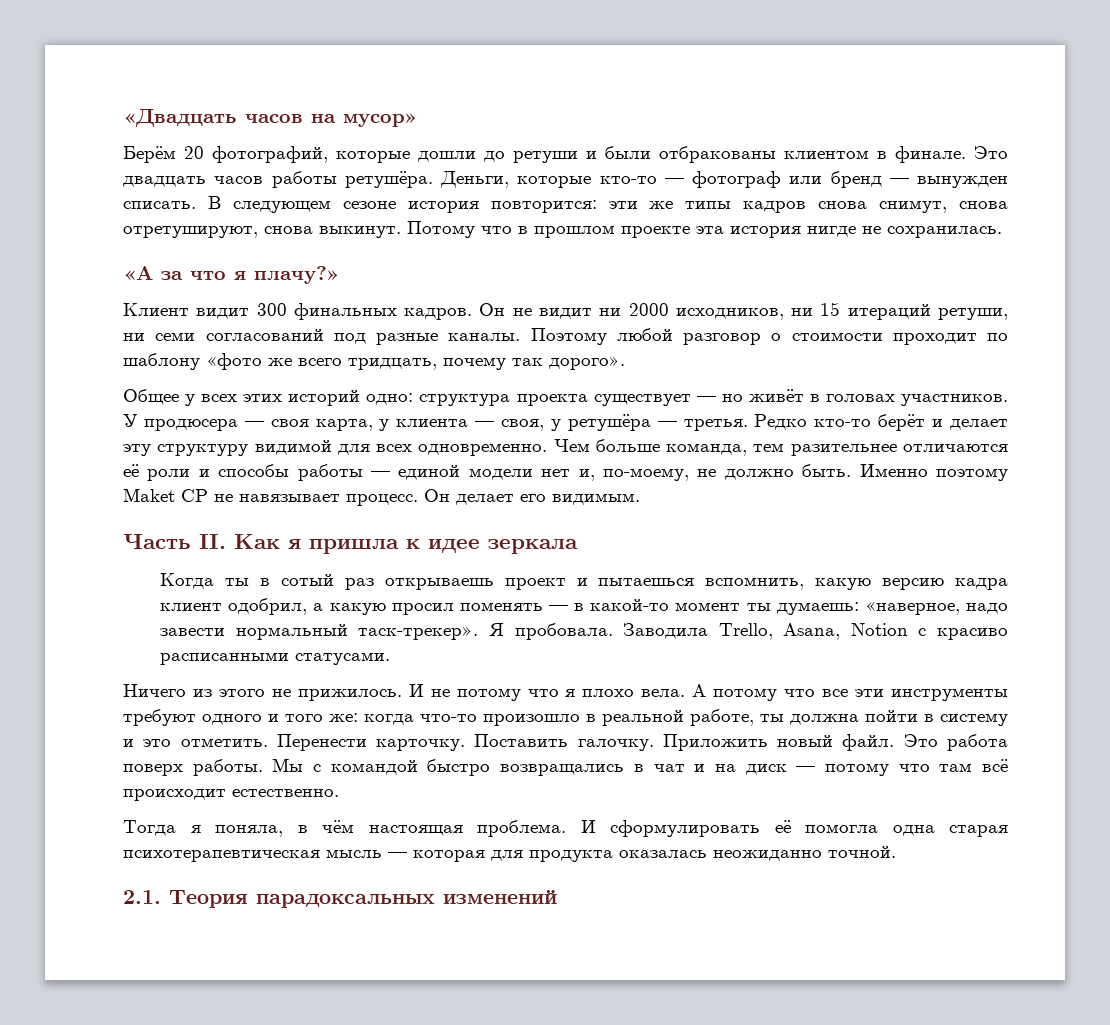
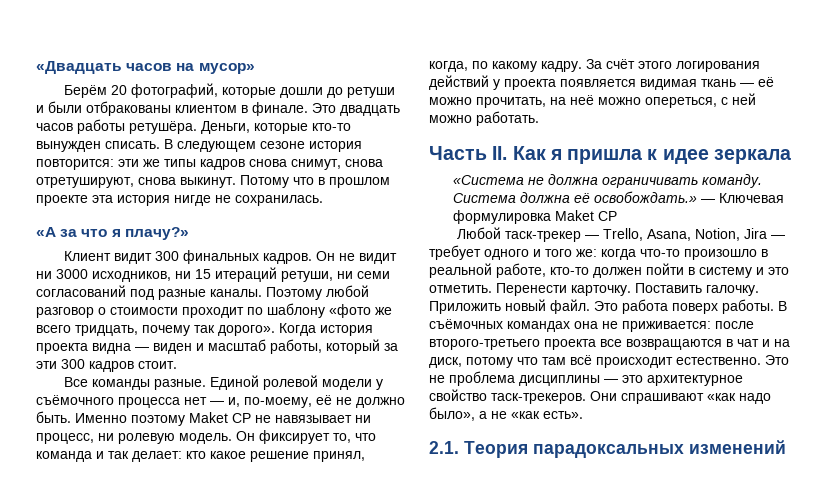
- Деньги, которые кто-то — фотограф или бренд — вынужден списать.
+ Деньги, которые кто-то вынужден списать.
- Он не видит ни 2000 исходников, ни 15 итераций ретуши, ни семи согласований под разные каналы.
+ Он не видит ни 3000 исходников, ни 15 итераций ретуши, ни семи согласований под разные каналы.
- Поэтому любой разговор о стоимости проходит по шаблону «фото же всего тридцать, почему так дорого».
- Общее у всех этих историй одно: структура проекта существует — но живёт в головах участников. У продюсера — своя карта, у клиента — своя, у ретушёра — третья. Редко кто-то берёт и делает эту структуру видимой для всех одновременно. Чем больше команда, тем разительнее отличаются её роли и способы работы — единой модели нет и, по-моему, не должно быть.
+ Поэтому любой разговор о стоимости проходит по шаблону «фото же всего тридцать, почему так дорого». Когда история проекта видна — виден и масштаб работы, который за эти 300 кадров стоит.
+ Все команды разные. Единой ролевой модели у съёмочного процесса нет — и, по-моему, её не должно быть.
- Именно поэтому Maket CP не навязывает процесс. Он делает его видимым.
+ Именно поэтому Maket CP не навязывает ни процесс, ни ролевую модель. Он фиксирует то, что команда и так делает: кто какое решение принял, когда, по какому кадру. За счёт этого логирования действий у проекта появляется видимая ткань — её можно прочитать, на неё можно опереться, с ней можно работать.
- Когда ты в сотый раз открываешь проект и пытаешься вспомнить, какую версию кадра клиент одобрил, а какую просил поменять — в какой-то момент ты думаешь: «наверное, надо завести нормальный таск-трекер». Я пробовала. Заводила Trello, Asana, Notion с красиво расписанными статусами.
- Ничего из этого не прижилось. И не потому что я плохо вела. А потому что все эти инструменты требуют одного и того же: когда что-то произошло в реальной работе, ты должна пойти в систему и это отметить.
+ «Система не должна ограничивать команду. Система должна её освобождать.» — Ключевая формулировка Maket CP
+ Любой таск-трекер — Trello, Asana, Notion, Jira — требует одного и того же: когда что-то произошло в реальной работе, кто-то должен пойти в систему и это отметить.
- Мы с командой быстро возвращались в чат и на диск — потому что там всё происходит естественно.
- Тогда я поняла, в чём настоящая проблема. И сформулировать её помогла одна старая психотерапевтическая мысль — которая для продукта оказалась неожиданно точной.
+ В съёмочных командах она не приживается: после второго-третьего проекта все возвращаются в чат и на диск, потому что там всё происходит естественно. Это не проблема дисциплины — это архитектурное свойство таск-трекеров. Они спрашивают «как надо было», а не «как есть».

